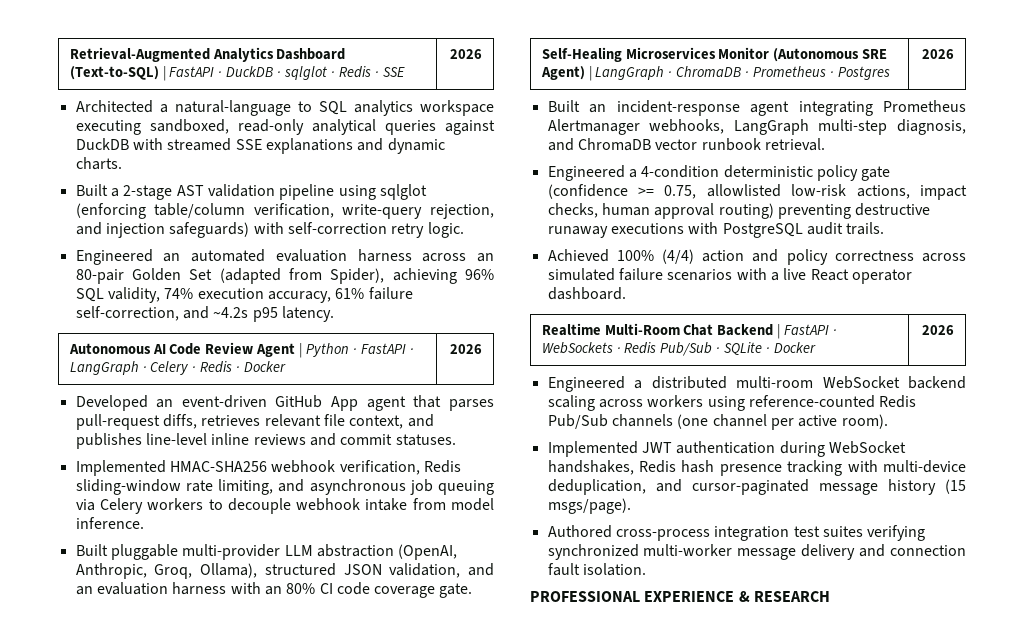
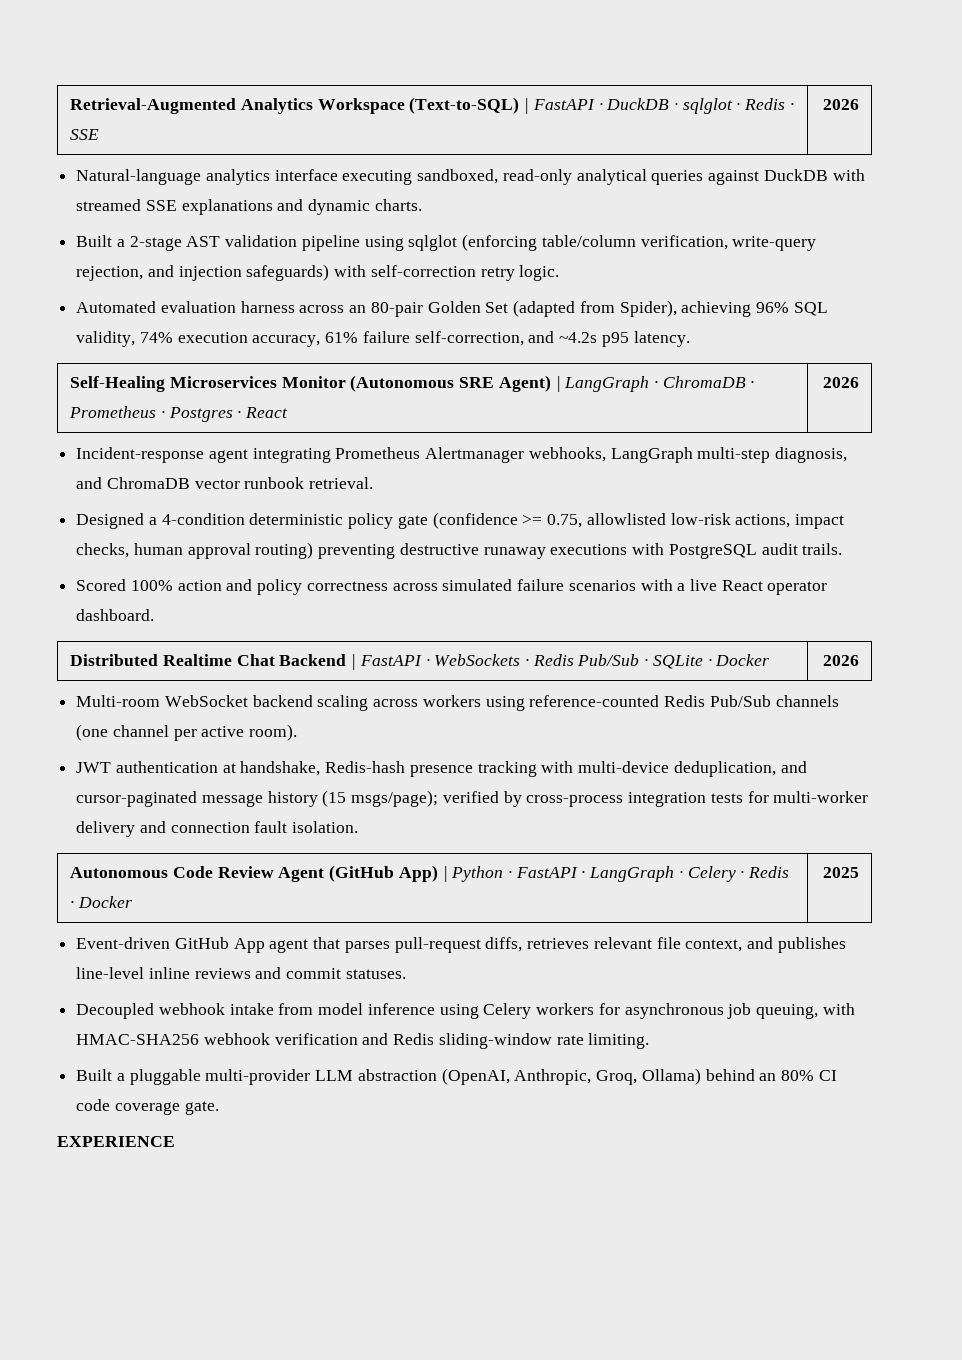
- Retrieval-Augmented Analytics Dashboard (Text-to-SQL) | FastAPI · DuckDB · sqlglot · Redis · SSE | 2026
+ Retrieval-Augmented Analytics Workspace (Text-to-SQL) | FastAPI · DuckDB · sqlglot · Redis · SSE | 2026
- Architected a natural-language to SQL analytics workspace executing sandboxed, read-only analytical queries against DuckDB with streamed SSE explanations and dynamic charts.
+ Natural-language analytics interface executing sandboxed, read-only analytical queries against DuckDB with streamed SSE explanations and dynamic charts.
- Engineered an automated evaluation harness across an 80-pair Golden Set (adapted from Spider), achieving 96% SQL validity, 74% execution accuracy, 61% failure self-correction, and ~4.2s p95 latency.
+ Automated evaluation harness across an 80-pair Golden Set (adapted from Spider), achieving 96% SQL validity, 74% execution accuracy, 61% failure self-correction, and ~4.2s p95 latency.
- Autonomous AI Code Review Agent | Python · FastAPI · LangGraph · Celery · Redis · Docker | 2026
- Developed an event-driven GitHub App agent that parses pull-request diffs, retrieves relevant file context, and publishes line-level inline reviews and commit statuses.
- Implemented HMAC-SHA256 webhook verification, Redis sliding-window rate limiting, and asynchronous job queuing via Celery workers to decouple webhook intake from model inference.
- Built pluggable multi-provider LLM abstraction (OpenAI, Anthropic, Groq, Ollama), structured JSON validation, and an evaluation harness with an 80% CI code coverage gate.
- Self-Healing Microservices Monitor (Autonomous SRE Agent) | LangGraph · ChromaDB · Prometheus · Postgres | 2026
- Built an incident-response agent integrating Prometheus Alertmanager webhooks, LangGraph multi-step diagnosis, and ChromaDB vector runbook retrieval.
+ Self-Healing Microservices Monitor (Autonomous SRE Agent) | LangGraph · ChromaDB · Prometheus · Postgres · React | 2026
+ Incident-response agent integrating Prometheus Alertmanager webhooks, LangGraph multi-step diagnosis, and ChromaDB vector runbook retrieval.
- Engineered a 4-condition deterministic policy gate (confidence >= 0.75, allowlisted low-risk actions, impact checks, human approval routing) preventing destructive runaway executions with PostgreSQL audit trails.
+ Designed a 4-condition deterministic policy gate (confidence >= 0.75, allowlisted low-risk actions, impact checks, human approval routing) preventing destructive runaway executions with PostgreSQL audit trails.
- Achieved 100% (4/4) action and policy correctness across simulated failure scenarios with a live React operator dashboard.
+ Scored 100% action and policy correctness across simulated failure scenarios with a live React operator dashboard.
- Realtime Multi-Room Chat Backend | FastAPI · WebSockets · Redis Pub/Sub · SQLite · Docker | 2026
+ Distributed Realtime Chat Backend | FastAPI · WebSockets · Redis Pub/Sub · SQLite · Docker | 2026
- Engineered a distributed multi-room WebSocket backend scaling across workers using reference-counted Redis Pub/Sub channels (one channel per active room).
+ Multi-room WebSocket backend scaling across workers using reference-counted Redis Pub/Sub channels (one channel per active room).
- Implemented JWT authentication during WebSocket handshakes, Redis hash presence tracking with multi-device deduplication, and cursor-paginated message history (15 msgs/page).
- Authored cross-process integration test suites verifying synchronized multi-worker message delivery and connection fault isolation.
+ JWT authentication at handshake, Redis-hash presence tracking with multi-device deduplication, and cursor-paginated message history (15 msgs/page); verified by cross-process integration tests for multi-worker delivery and connection fault isolation.
- PROFESSIONAL EXPERIENCE & RESEARCH
+ Autonomous Code Review Agent (GitHub App) | Python · FastAPI · LangGraph · Celery · Redis · Docker | 2025
+ Event-driven GitHub App agent that parses pull-request diffs, retrieves relevant file context, and publishes line-level inline reviews and commit statuses.
+ Decoupled webhook intake from model inference using Celery workers for asynchronous job queuing, with HMAC-SHA256 webhook verification and Redis sliding-window rate limiting.
+ Built a pluggable multi-provider LLM abstraction (OpenAI, Anthropic, Groq, Ollama) behind an 80% CI code coverage gate.
+ EXPERIENCE

